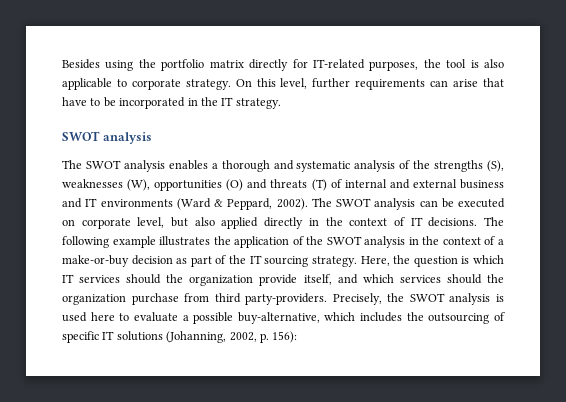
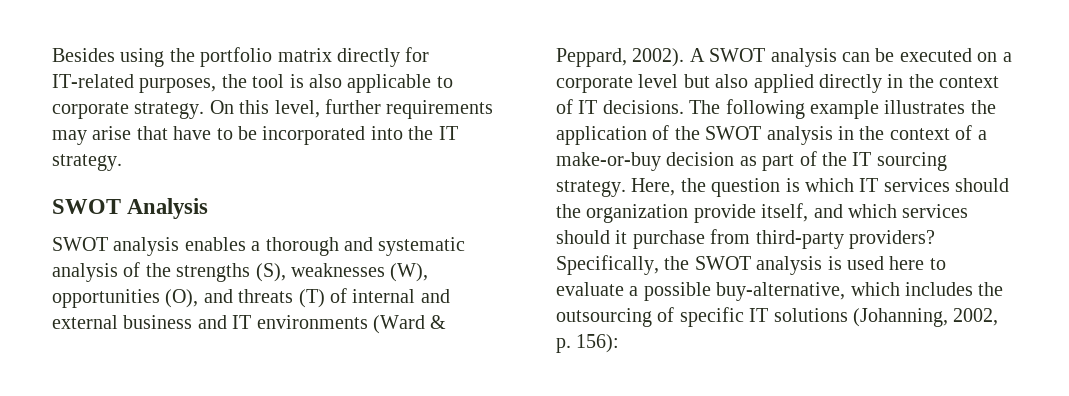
- On this level, further requirements can arise that have to be incorporated in the IT strategy.
- SWOT analysis
- The SWOT analysis enables a thorough and systematic analysis of the strengths (S), weaknesses (W), opportunities (O) and threats (T) of internal and external business and IT environments (Ward & Peppard, 2002).
+ On this level, further requirements may arise that have to be incorporated into the IT strategy.
+ SWOT Analysis
+ SWOT analysis enables a thorough and systematic analysis of the strengths (S), weaknesses (W), opportunities (O), and threats (T) of internal and external business and IT environments (Ward & Peppard, 2002).
- The SWOT analysis can be executed on corporate level, but also applied directly in the context of IT decisions.
+ A SWOT analysis can be executed on a corporate level but also applied directly in the context of IT decisions.
- Here, the question is which IT services should the organization provide itself, and which services should the organization purchase from third party-providers. Precisely, the SWOT analysis is used here to evaluate a possible buy-alternative, which includes the outsourcing of specific IT solutions (Johanning, 2002, p. 156):
+ Here, the question is which IT services should the organization provide itself, and which services should it purchase from third-party providers? Specifically, the SWOT analysis is used here to evaluate a possible buy-alternative, which includes the outsourcing of specific IT solutions (Johanning, 2002, p. 156):

